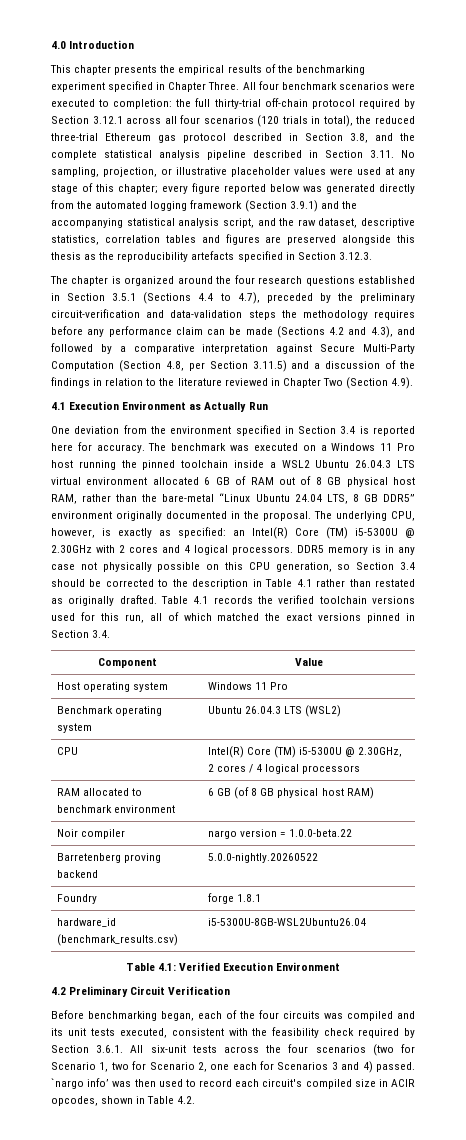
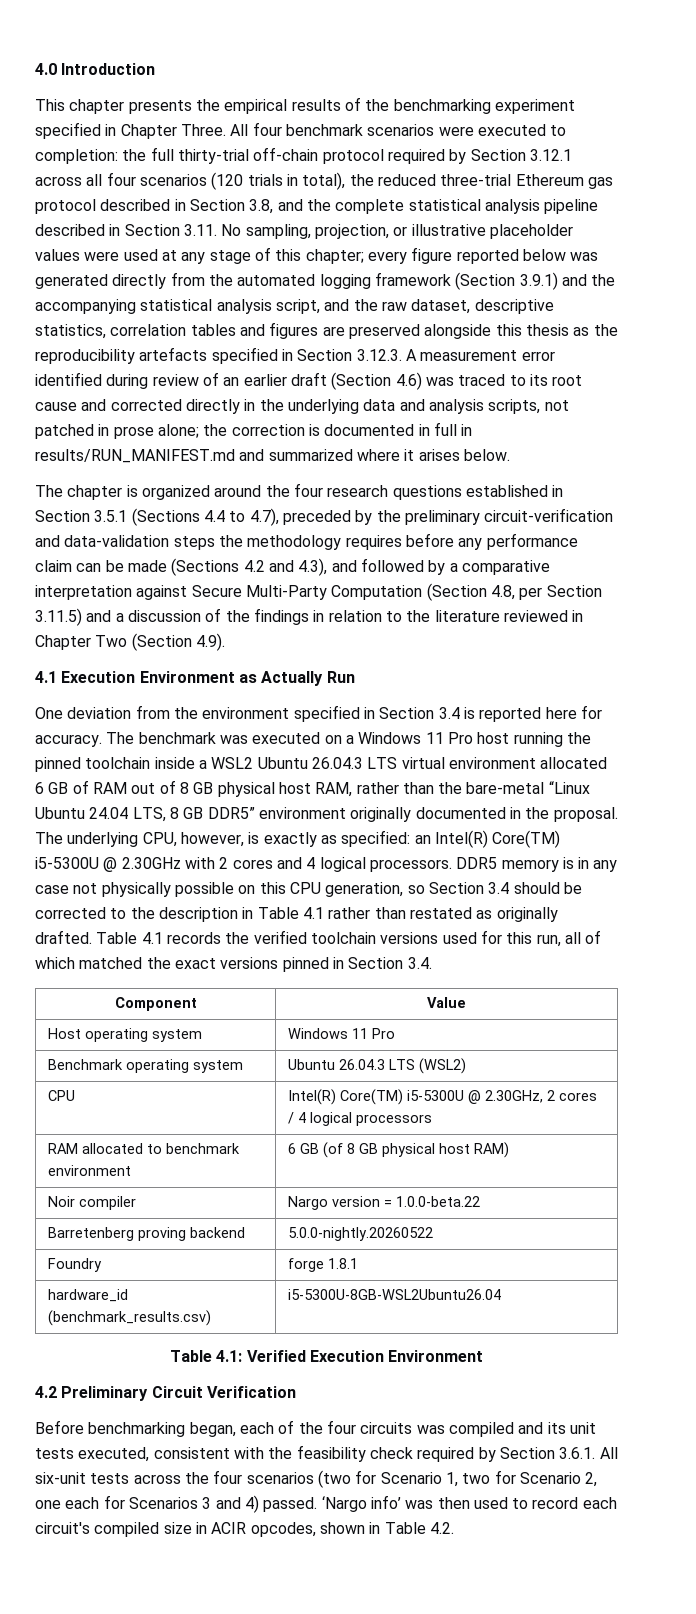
- every figure reported below was generated directly from the automated logging framework (Section 3.9.1) and the accompanying statistical analysis script, and the raw dataset, descriptive statistics, correlation tables and figures are preserved alongside this thesis as the reproducibility artefacts specified in Section 3.12.3.
+ every figure reported below was generated directly from the automated logging framework (Section 3.9.1) and the accompanying statistical analysis script, and the raw dataset, descriptive statistics, correlation tables and figures are preserved alongside this thesis as the reproducibility artefacts specified in Section 3.12.3. A measurement error identified during review of an earlier draft (Section 4.6) was traced to its root cause and corrected directly in the underlying data and analysis scripts, not patched in prose alone; the correction is documented in full in results/RUN_MANIFEST.md and summarized where it arises below.
- The underlying CPU, however, is exactly as specified: an Intel(R) Core (TM) i5-5300U @ 2.30GHz with 2 cores and 4 logical processors.
+ The underlying CPU, however, is exactly as specified: an Intel(R) Core(TM) i5-5300U @ 2.30GHz with 2 cores and 4 logical processors.
- CPU | Intel(R) Core (TM) i5-5300U @ 2.30GHz, 2 cores / 4 logical processors
+ CPU | Intel(R) Core(TM) i5-5300U @ 2.30GHz, 2 cores / 4 logical processors
- Noir compiler | nargo version = 1.0.0-beta.22
+ Noir compiler | Nargo version = 1.0.0-beta.22
- `nargo info’ was then used to record each circuit's compiled size in ACIR opcodes, shown in Table 4.2.
+ ‘Nargo info’ was then used to record each circuit's compiled size in ACIR opcodes, shown in Table 4.2.

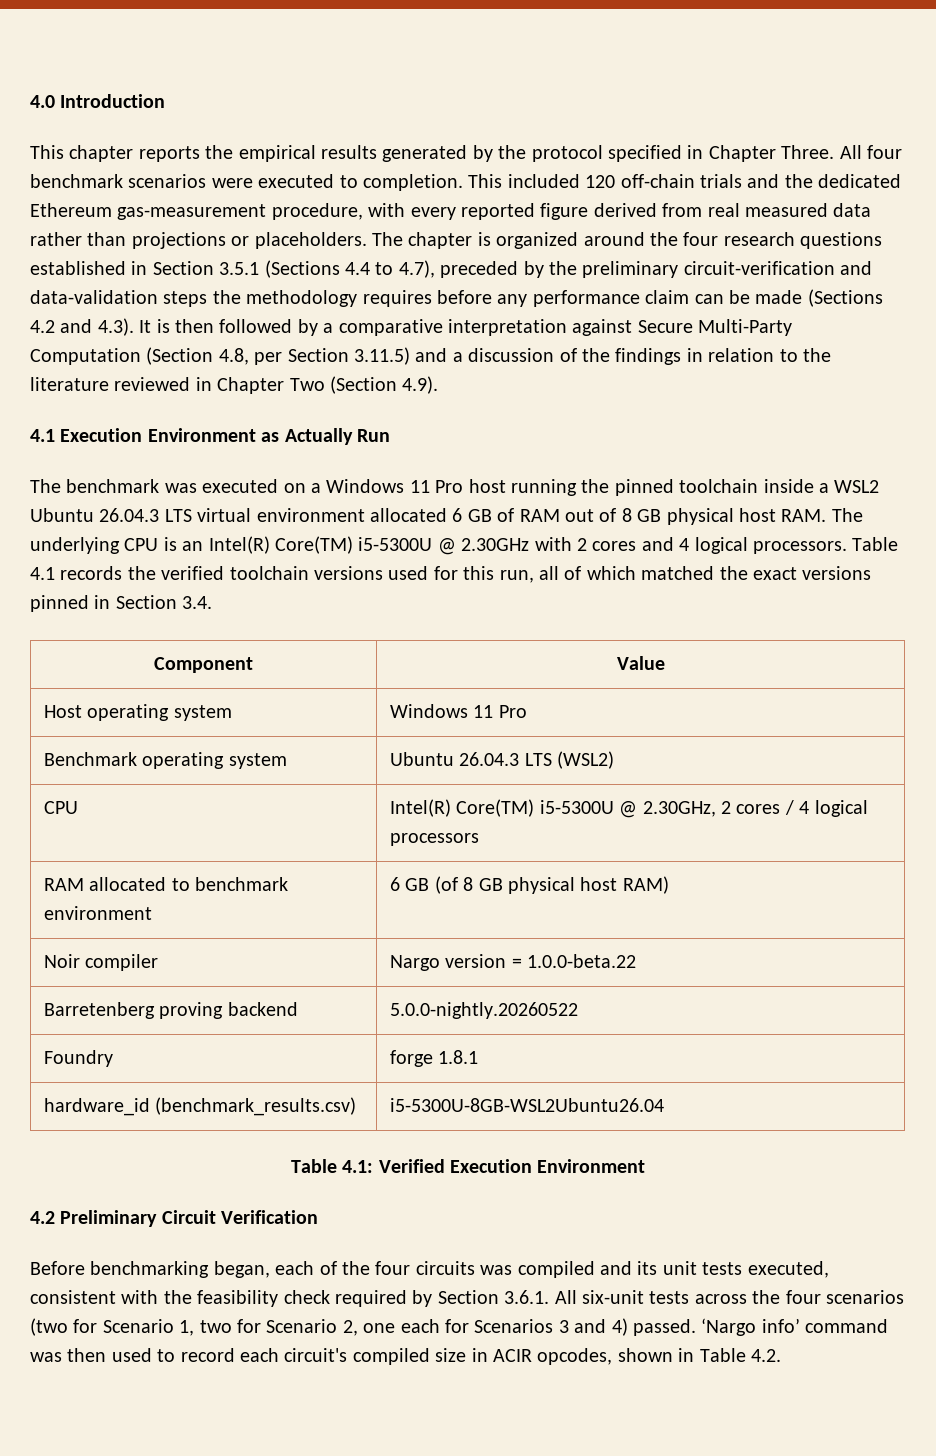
- This chapter presents the empirical results of the benchmarking experiment specified in Chapter Three.
+ This chapter reports the empirical results generated by the protocol specified in Chapter Three.
- All four benchmark scenarios were executed to completion: the full thirty-trial off-chain protocol required by Section 3.12.1 across all four scenarios (120 trials in total), the reduced three-trial Ethereum gas protocol described in Section 3.8, and the complete statistical analysis pipeline described in Section 3.11. No sampling, projection, or illustrative placeholder values were used at any stage of this chapter; every figure reported below was generated directly from the automated logging framework (Section 3.9.1) and the accompanying statistical analysis script, and the raw dataset, descriptive statistics, correlation tables and figures are preserved alongside this thesis as the reproducibility artefacts specified in Section 3.12.3. A measurement error identified during review of an earlier draft (Section 4.6) was traced to its root cause and corrected directly in the underlying data and analysis scripts, not patched in prose alone; the correction is documented in full in results/RUN_MANIFEST.md and summarized where it arises below.
- The chapter is organized around the four research questions established in Section 3.5.1 (Sections 4.4 to 4.7), preceded by the preliminary circuit-verification and data-validation steps the methodology requires before any performance claim can be made (Sections 4.2 and 4.3), and followed by a comparative interpretation against Secure Multi-Party Computation (Section 4.8, per Section 3.11.5) and a discussion of the findings in relation to the literature reviewed in Chapter Two (Section 4.9).
+ All four benchmark scenarios were executed to completion. This included 120 off-chain trials and the dedicated Ethereum gas-measurement procedure, with every reported figure derived from real measured data rather than projections or placeholders. The chapter is organized around the four research questions established in Section 3.5.1 (Sections 4.4 to 4.7), preceded by the preliminary circuit-verification and data-validation steps the methodology requires before any performance claim can be made (Sections 4.2 and 4.3). It is then followed by a comparative interpretation against Secure Multi-Party Computation (Section 4.8, per Section 3.11.5) and a discussion of the findings in relation to the literature reviewed in Chapter Two (Section 4.9).
- One deviation from the environment specified in Section 3.4 is reported here for accuracy. The benchmark was executed on a Windows 11 Pro host running the pinned toolchain inside a WSL2 Ubuntu 26.04.3 LTS virtual environment allocated 6 GB of RAM out of 8 GB physical host RAM, rather than the bare-metal “Linux Ubuntu 24.04 LTS, 8 GB DDR5” environment originally documented in the proposal. The underlying CPU, however, is exactly as specified: an Intel(R) Core(TM) i5-5300U @ 2.30GHz with 2 cores and 4 logical processors.
+ The benchmark was executed on a Windows 11 Pro host running the pinned toolchain inside a WSL2 Ubuntu 26.04.3 LTS virtual environment allocated 6 GB of RAM out of 8 GB physical host RAM. The underlying CPU is an Intel(R) Core(TM) i5-5300U @ 2.30GHz with 2 cores and 4 logical processors.
- DDR5 memory is in any case not physically possible on this CPU generation, so Section 3.4 should be corrected to the description in Table 4.1 rather than restated as originally drafted.
- ‘Nargo info’ was then used to record each circuit's compiled size in ACIR opcodes, shown in Table 4.2.
+ ‘Nargo info’ command was then used to record each circuit's compiled size in ACIR opcodes, shown in Table 4.2.

